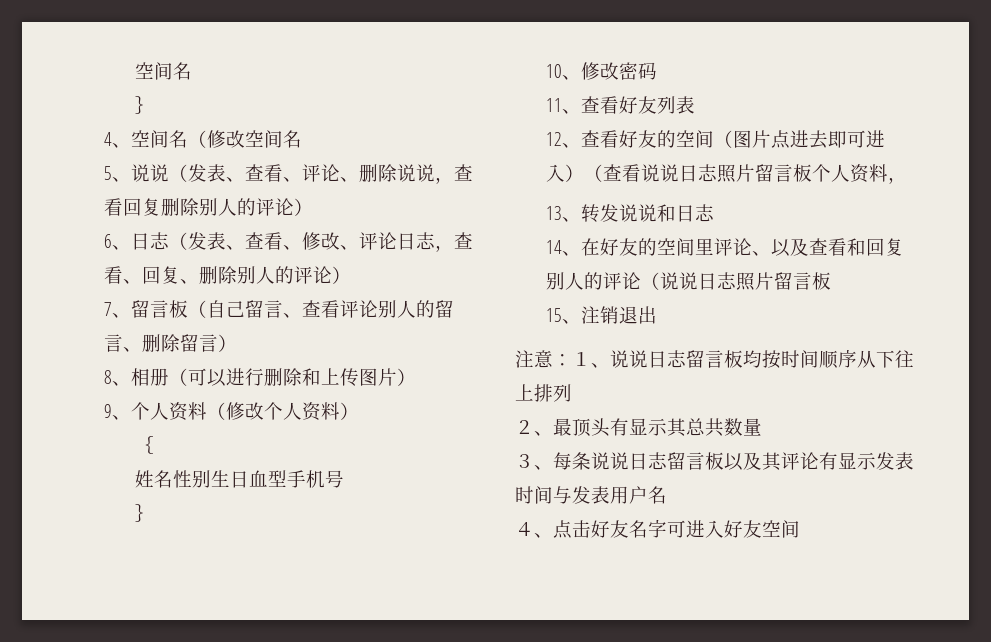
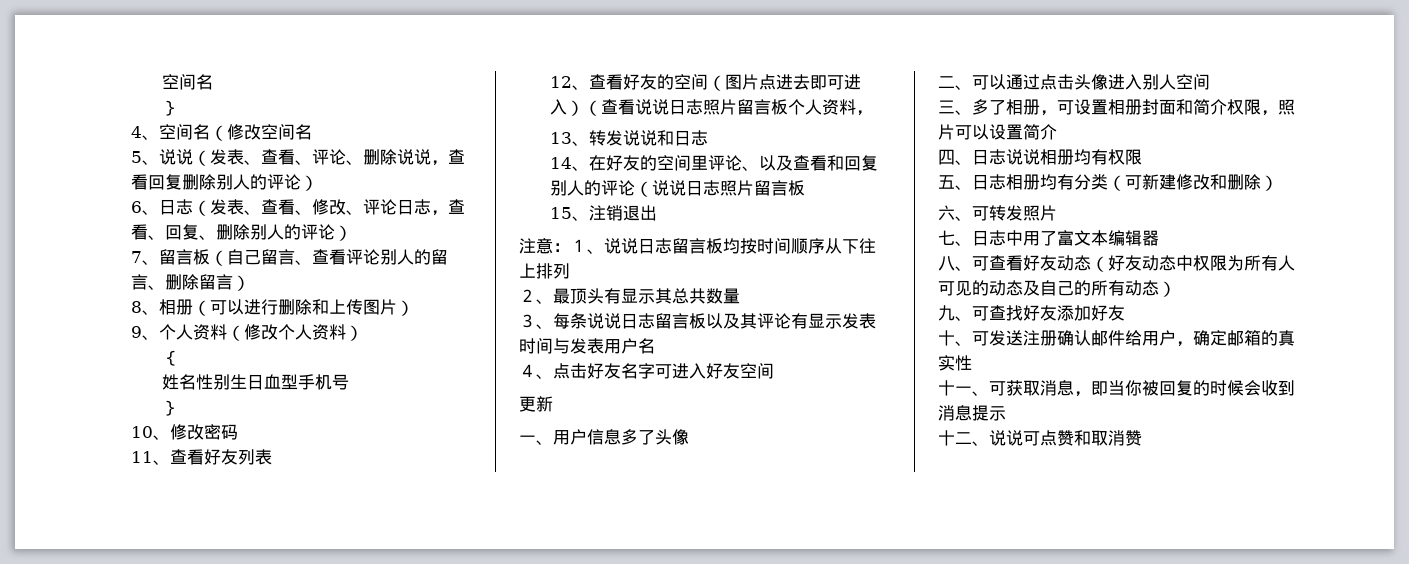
+ 更新
+ 一、用户信息多了头像
+ 二、可以通过点击头像进入别人空间
+ 三、多了相册，可设置相册封面和简介权限，照片可以设置简介
+ 四、日志说说相册均有权限
+ 五、日志相册均有分类（可新建修改和删除）
+ 六、可转发照片
+ 七、日志中用了富文本编辑器
+ 八、可查看好友动态（好友动态中权限为所有人可见的动态及自己的所有动态）
+ 九、可查找好友添加好友
+ 十、可发送注册确认邮件给用户，确定邮箱的真实性
+ 十一、可获取消息，即当你被回复的时候会收到消息提示
+ 十二、说说可点赞和取消赞

